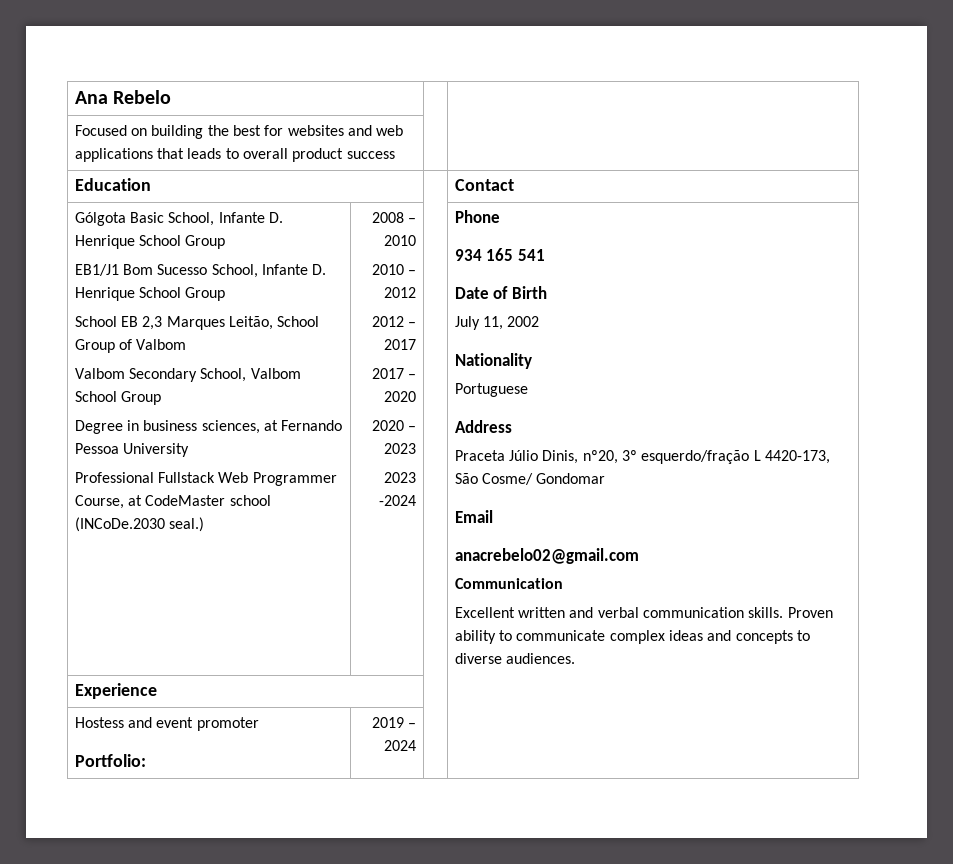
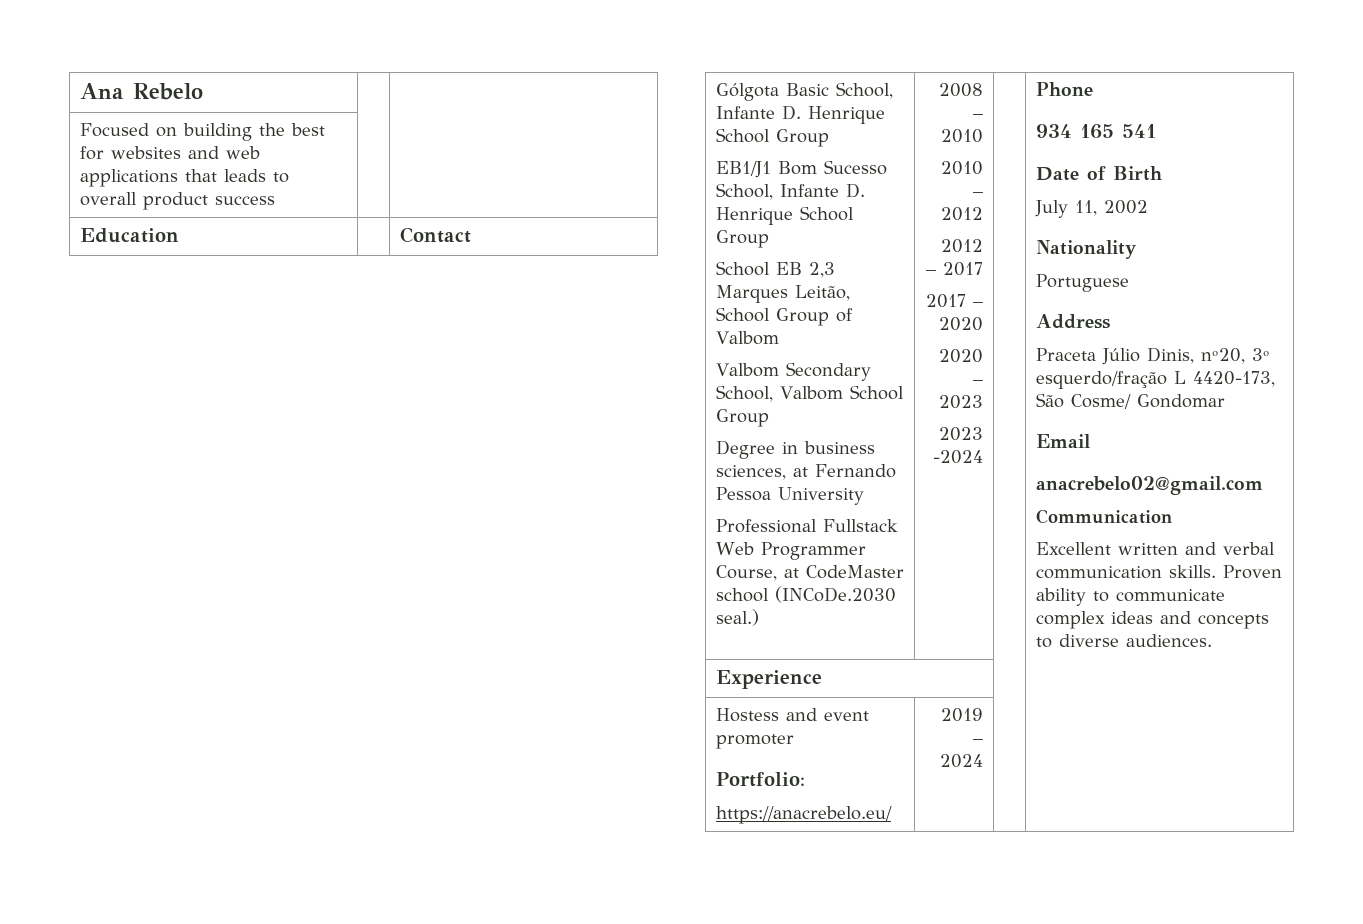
  Hostess and event promoter
- Portfolio: | 2019 – 2024 | |
+ Portfolio:
+ https://anacrebelo.eu/ | 2019 – 2024 | |

